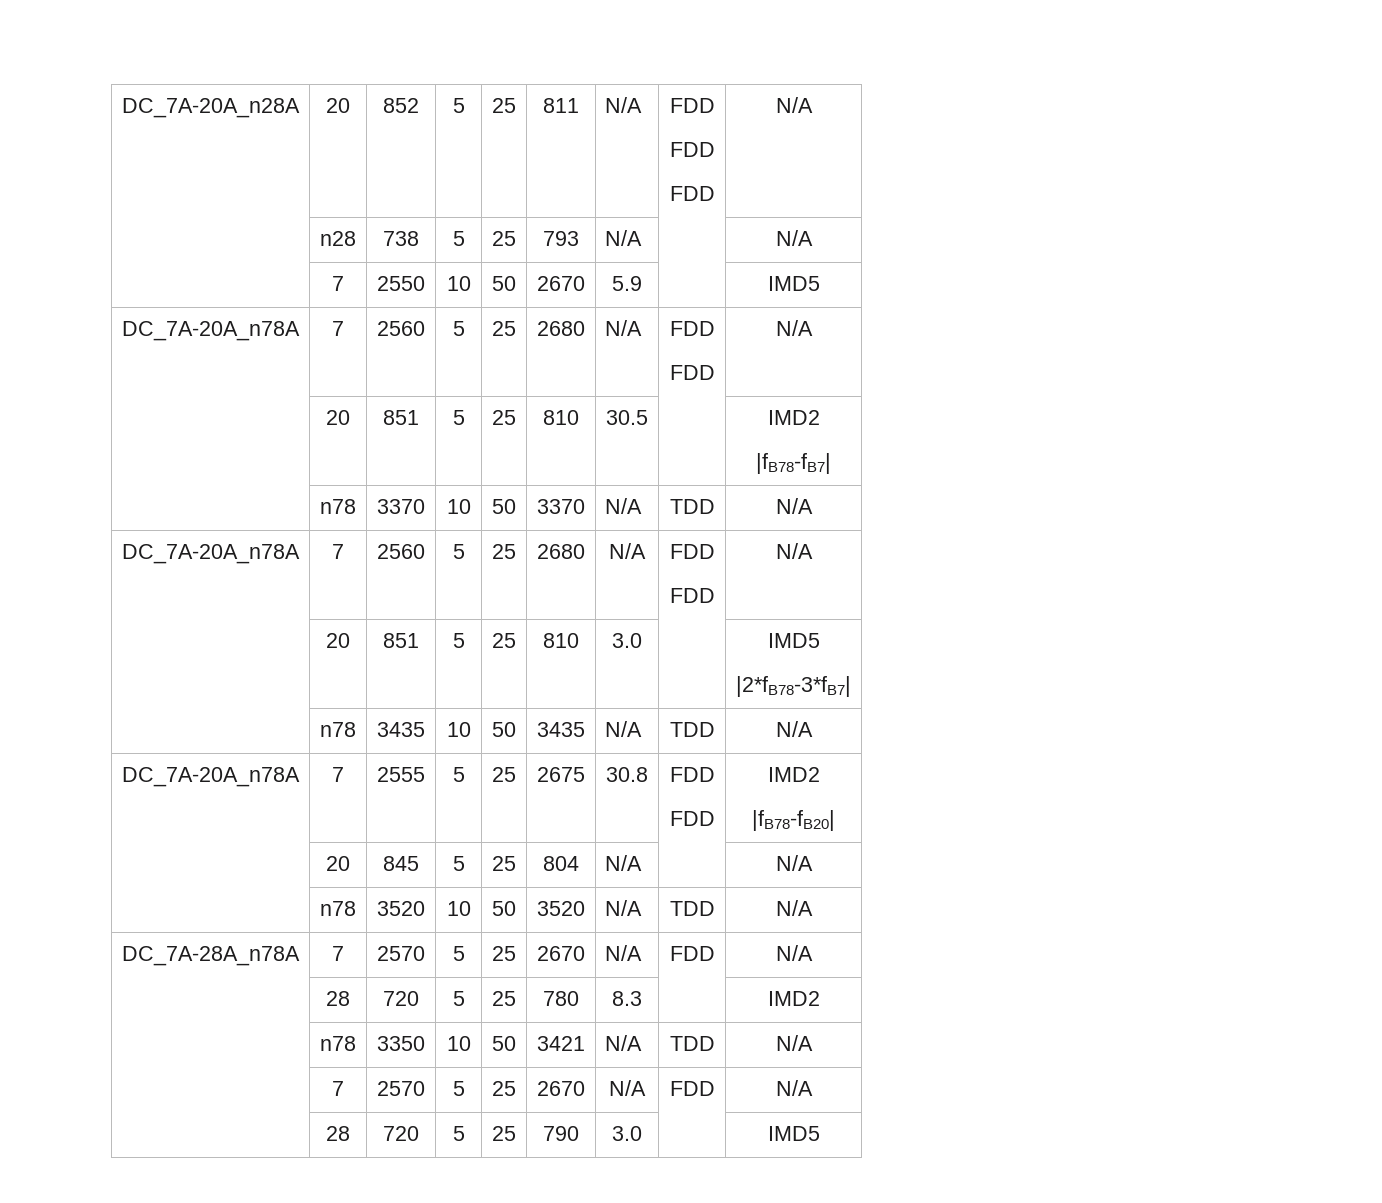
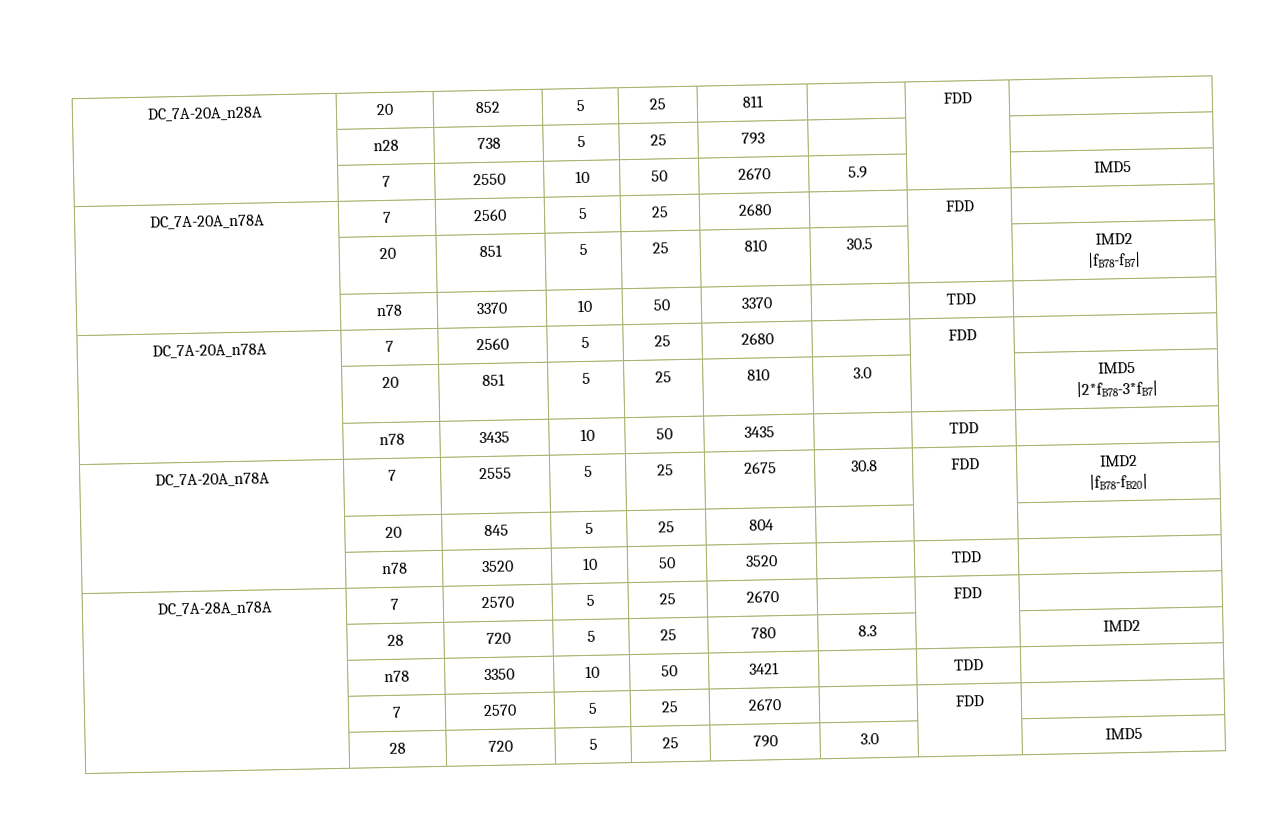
- DC_7A-20A_n28A | 20 | 852 | 5 | 25 | 811 | N/A | FDD
- FDD
- FDD | N/A
+ DC_7A-20A_n28A | 20 | 852 | 5 | 25 | 811 | | FDD |
- | n28 | 738 | 5 | 25 | 793 | N/A | | N/A
+ | n28 | 738 | 5 | 25 | 793 | | |
  | 7 | 2550 | 10 | 50 | 2670 | 5.9 | | IMD5
- DC_7A-20A_n78A | 7 | 2560 | 5 | 25 | 2680 | N/A | FDD
- FDD | N/A
+ DC_7A-20A_n78A | 7 | 2560 | 5 | 25 | 2680 | | FDD |
- | n78 | 3370 | 10 | 50 | 3370 | N/A | TDD | N/A
- DC_7A-20A_n78A | 7 | 2560 | 5 | 25 | 2680 | N/A | FDD
- FDD | N/A
+ | n78 | 3370 | 10 | 50 | 3370 | | TDD |
+ DC_7A-20A_n78A | 7 | 2560 | 5 | 25 | 2680 | | FDD |
- | n78 | 3435 | 10 | 50 | 3435 | N/A | TDD | N/A
+ | n78 | 3435 | 10 | 50 | 3435 | | TDD |
- DC_7A-20A_n78A | 7 | 2555 | 5 | 25 | 2675 | 30.8 | FDD
- FDD | IMD2
+ DC_7A-20A_n78A | 7 | 2555 | 5 | 25 | 2675 | 30.8 | FDD | IMD2
- | 20 | 845 | 5 | 25 | 804 | N/A | | N/A
+ | 20 | 845 | 5 | 25 | 804 | | |
- | n78 | 3520 | 10 | 50 | 3520 | N/A | TDD | N/A
+ | n78 | 3520 | 10 | 50 | 3520 | | TDD |
- DC_7A-28A_n78A | 7 | 2570 | 5 | 25 | 2670 | N/A | FDD | N/A
+ DC_7A-28A_n78A | 7 | 2570 | 5 | 25 | 2670 | | FDD |
- | n78 | 3350 | 10 | 50 | 3421 | N/A | TDD | N/A
- | 7 | 2570 | 5 | 25 | 2670 | N/A | FDD | N/A
+ | n78 | 3350 | 10 | 50 | 3421 | | TDD |
+ | 7 | 2570 | 5 | 25 | 2670 | | FDD |

